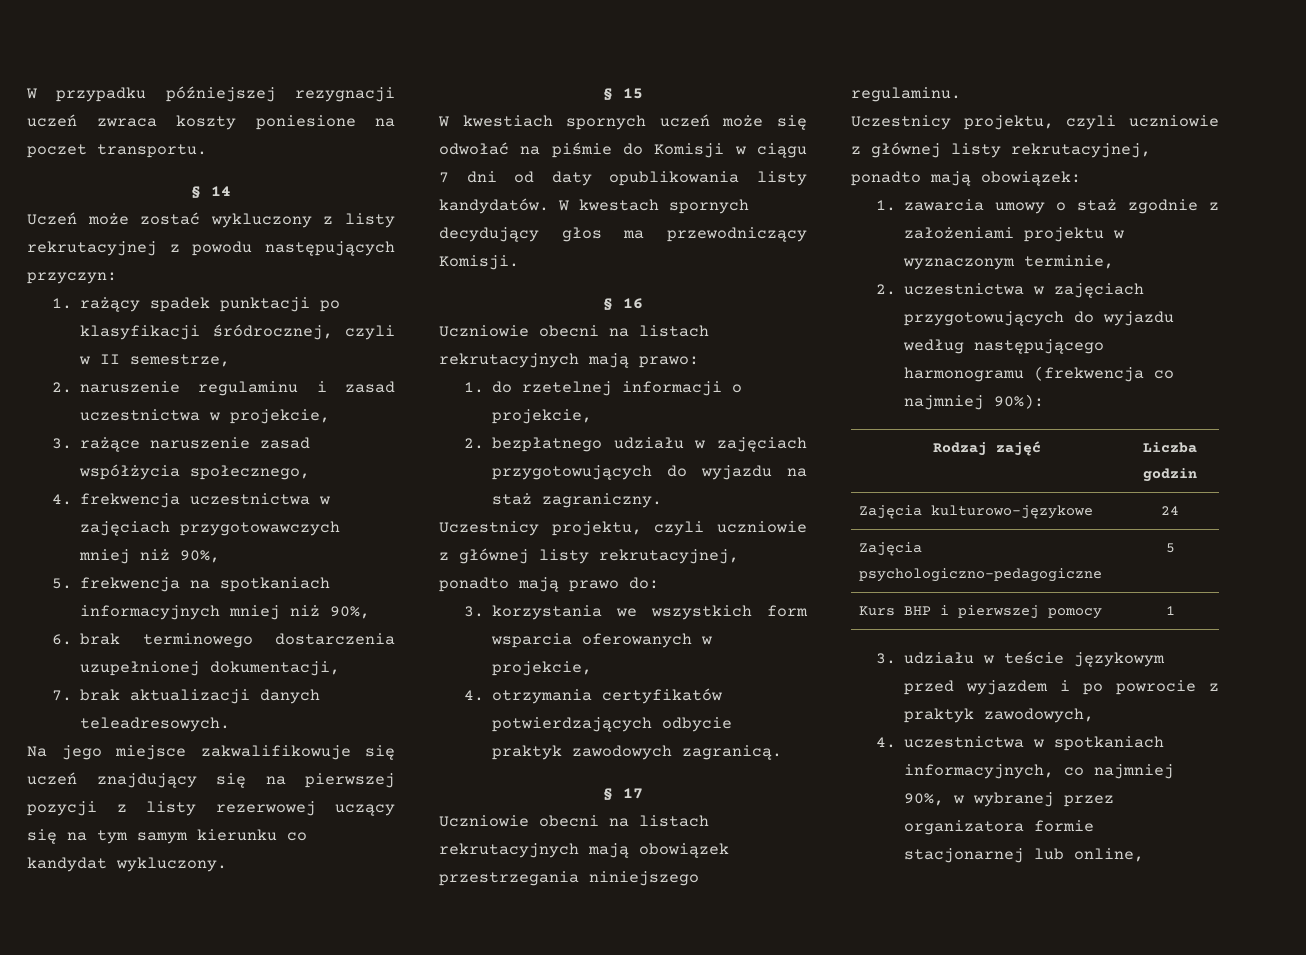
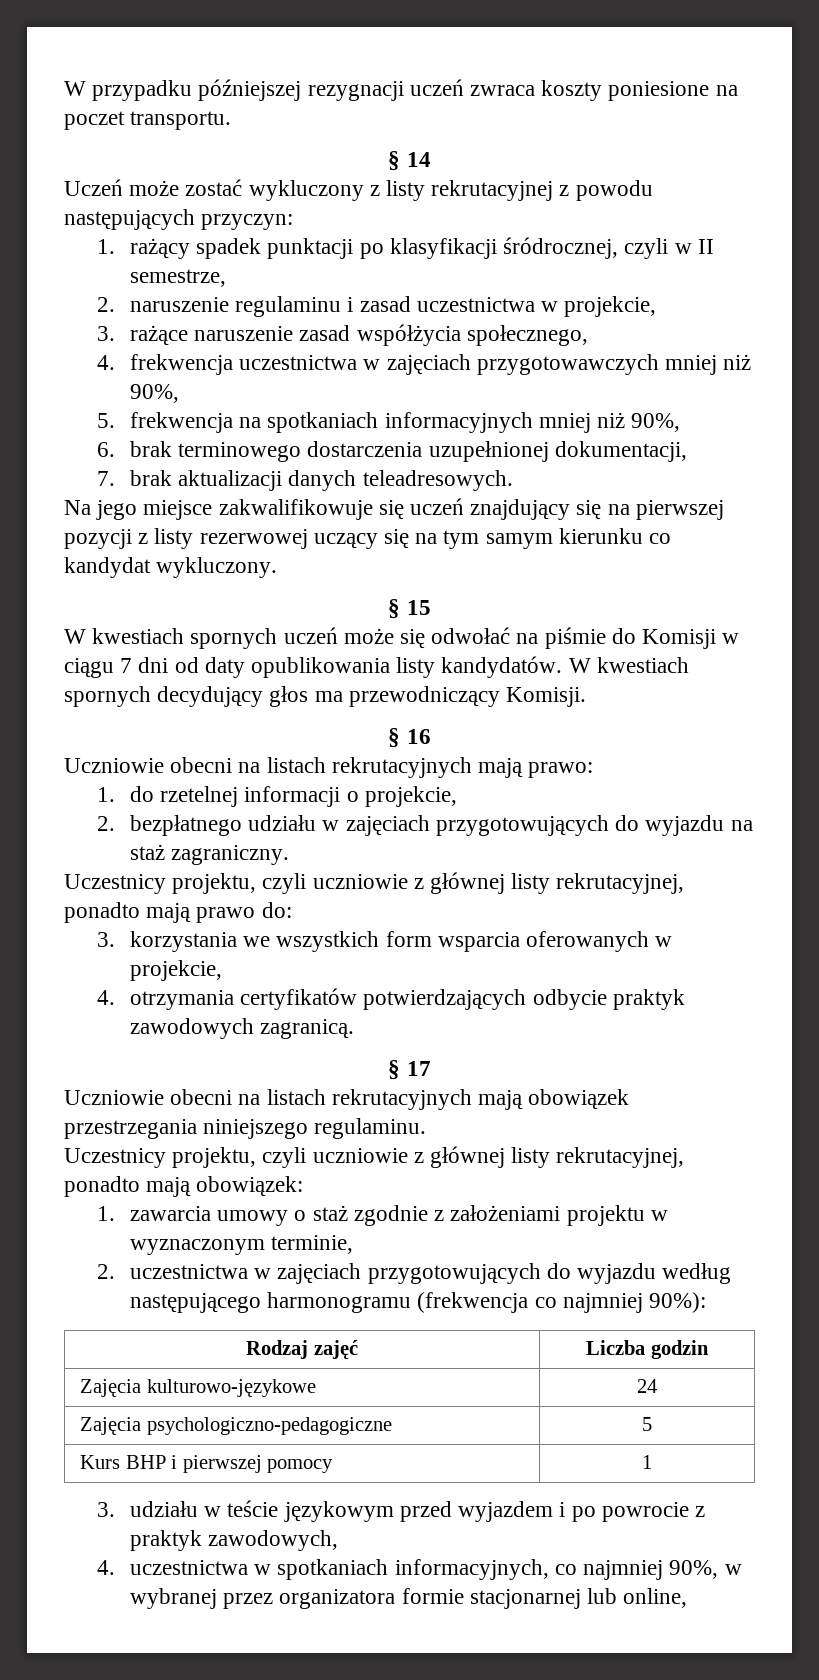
- W kwestach spornych decydujący głos ma przewodniczący Komisji.
+ W kwestiach spornych decydujący głos ma przewodniczący Komisji.

